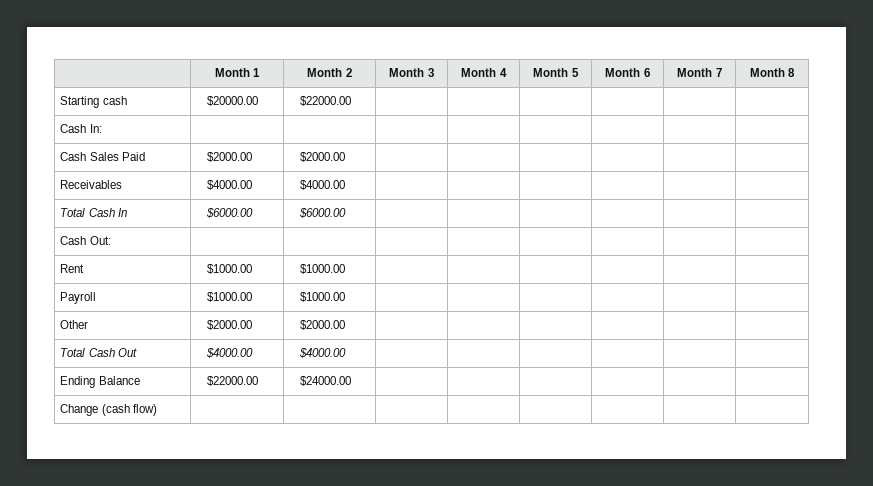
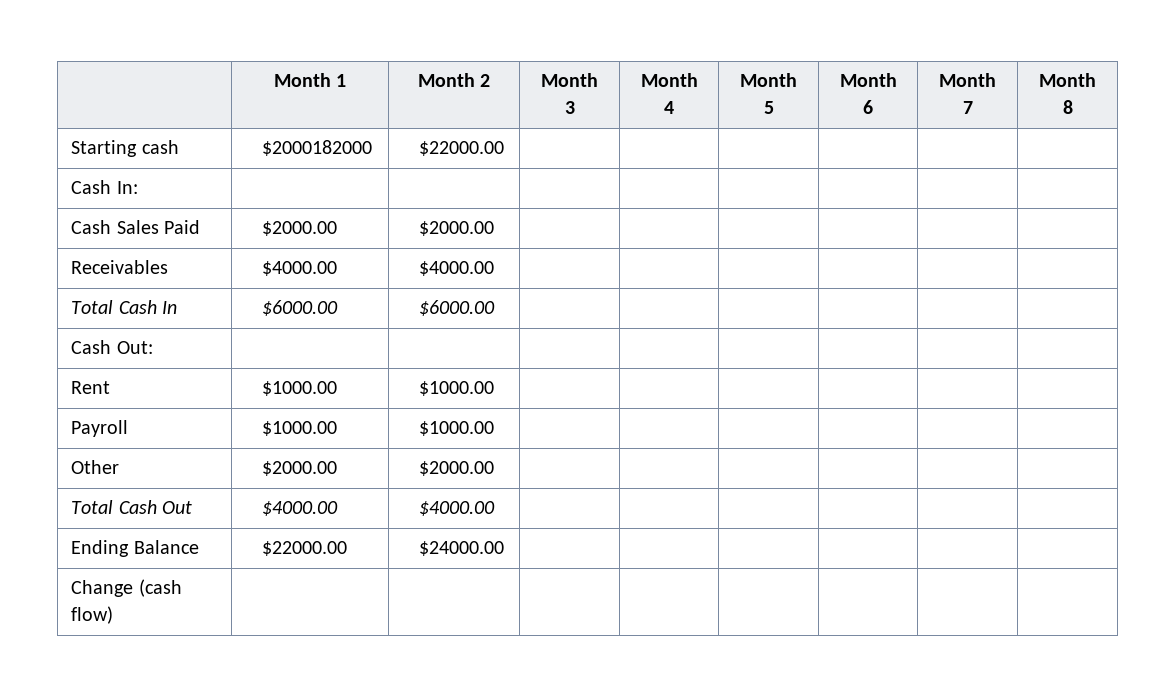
- Starting cash | $20000.00 | $22000.00 | | | | | |
+ Starting cash | $2000182000 | $22000.00 | | | | | |

